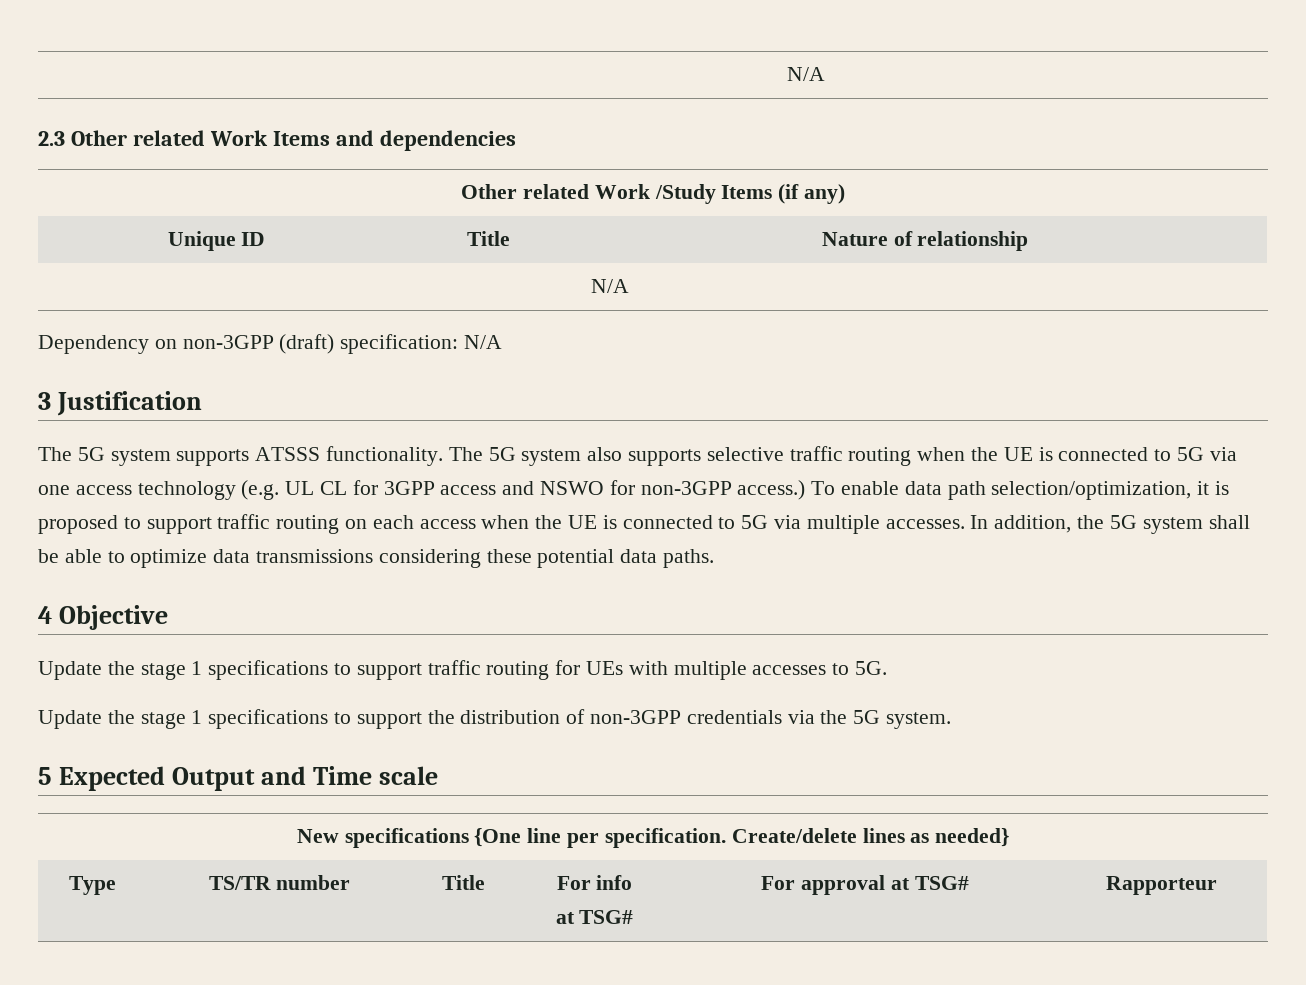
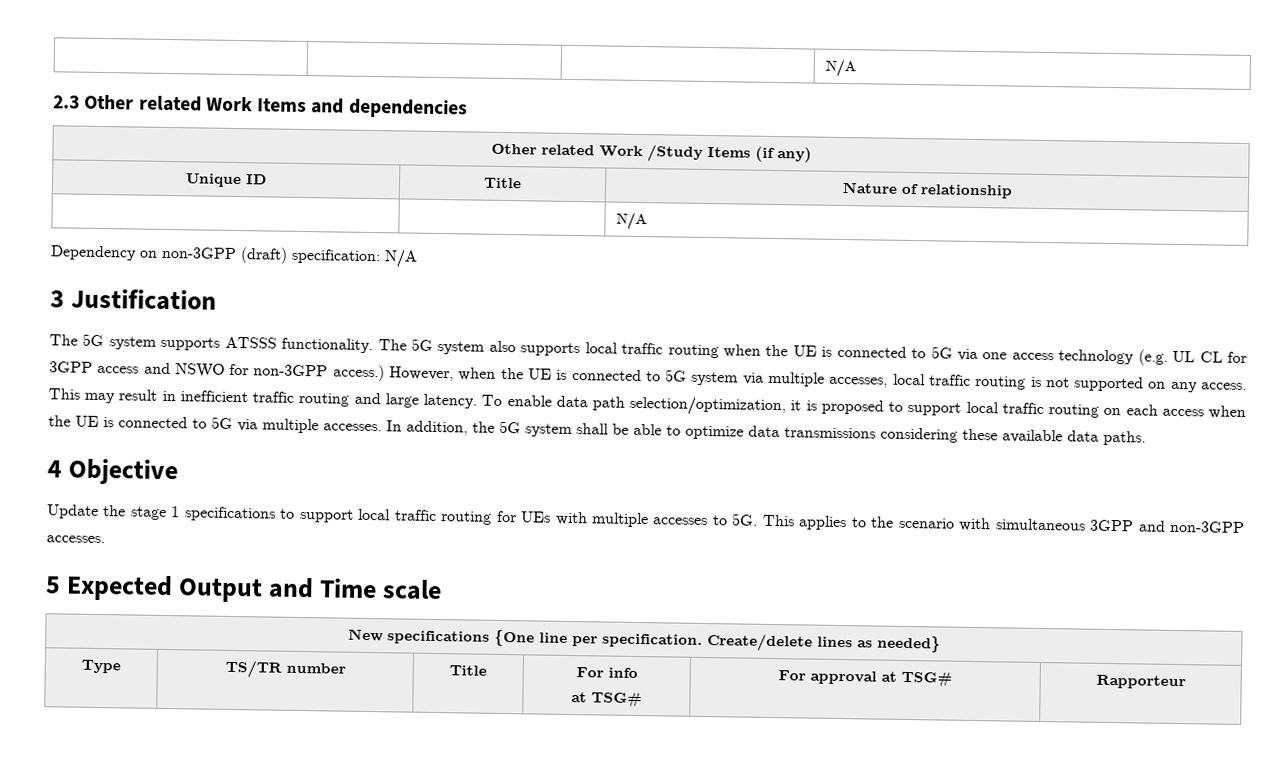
- The 5G system also supports selective traffic routing when the UE is connected to 5G via one access technology (e.g. UL CL for 3GPP access and NSWO for non-3GPP access.)
+ The 5G system also supports local traffic routing when the UE is connected to 5G via one access technology (e.g. UL CL for 3GPP access and NSWO for non-3GPP access.)
+ However, when the UE is connected to 5G system via multiple accesses, local traffic routing is not supported on any access. This may result in inefficient traffic routing and large latency.
- To enable data path selection/optimization, it is proposed to support traffic routing on each access when the UE is connected to 5G via multiple accesses.
+ To enable data path selection/optimization, it is proposed to support local traffic routing on each access when the UE is connected to 5G via multiple accesses.
- In addition, the 5G system shall be able to optimize data transmissions considering these potential data paths.
+ In addition, the 5G system shall be able to optimize data transmissions considering these available data paths.
- Update the stage 1 specifications to support traffic routing for UEs with multiple accesses to 5G.
- Update the stage 1 specifications to support the distribution of non-3GPP credentials via the 5G system.
+ Update the stage 1 specifications to support local traffic routing for UEs with multiple accesses to 5G. This applies to the scenario with simultaneous 3GPP and non-3GPP accesses.

